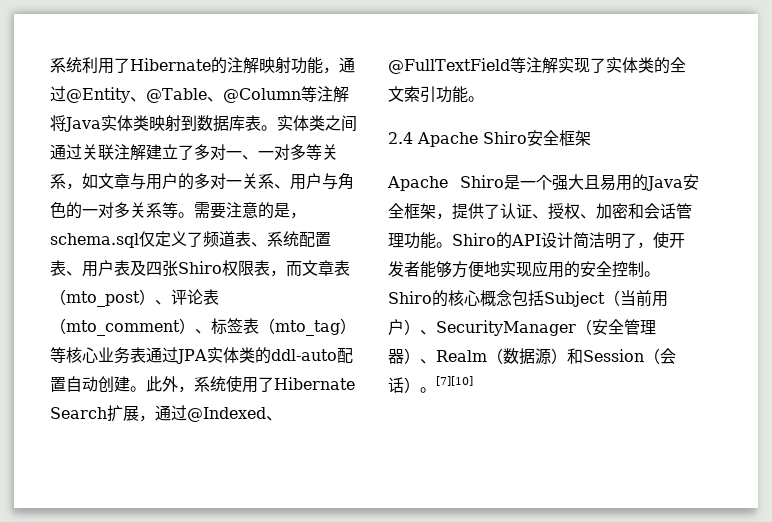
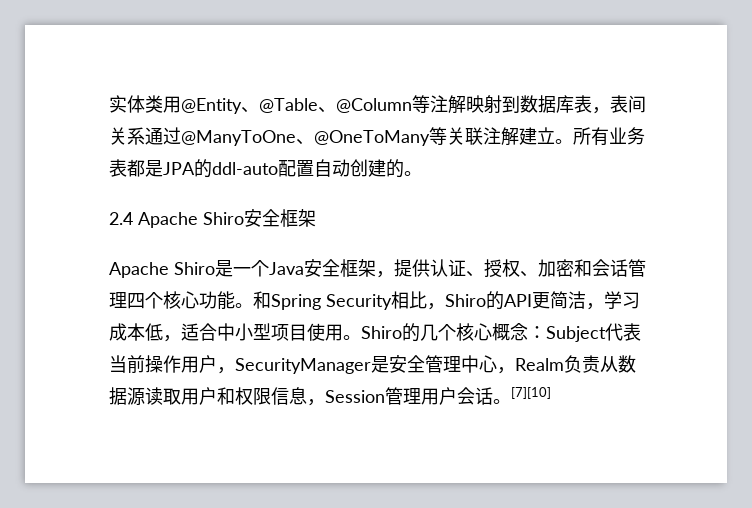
- 系统利用了Hibernate的注解映射功能，通过@Entity、@Table、@Column等注解将Java实体类映射到数据库表。实体类之间通过关联注解建立了多对一、一对多等关系，如文章与用户的多对一关系、用户与角色的一对多关系等。需要注意的是，schema.sql仅定义了频道表、系统配置表、用户表及四张Shiro权限表，而文章表（mto_post）、评论表（mto_comment）、标签表（mto_tag）等核心业务表通过JPA实体类的ddl-auto配置自动创建。此外，系统使用了Hibernate Search扩展，通过@Indexed、@FullTextField等注解实现了实体类的全文索引功能。
+ 实体类用@Entity、@Table、@Column等注解映射到数据库表，表间关系通过@ManyToOne、@OneToMany等关联注解建立。所有业务表都是JPA的ddl-auto配置自动创建的。
- Apache Shiro是一个强大且易用的Java安全框架，提供了认证、授权、加密和会话管理功能。Shiro的API设计简洁明了，使开发者能够方便地实现应用的安全控制。Shiro的核心概念包括Subject（当前用户）、SecurityManager（安全管理器）、Realm（数据源）和Session（会话）。
+ Apache Shiro是一个Java安全框架，提供认证、授权、加密和会话管理四个核心功能。和Spring Security相比，Shiro的API更简洁，学习成本低，适合中小型项目使用。Shiro的几个核心概念：Subject代表当前操作用户，SecurityManager是安全管理中心，Realm负责从数据源读取用户和权限信息，Session管理用户会话。

